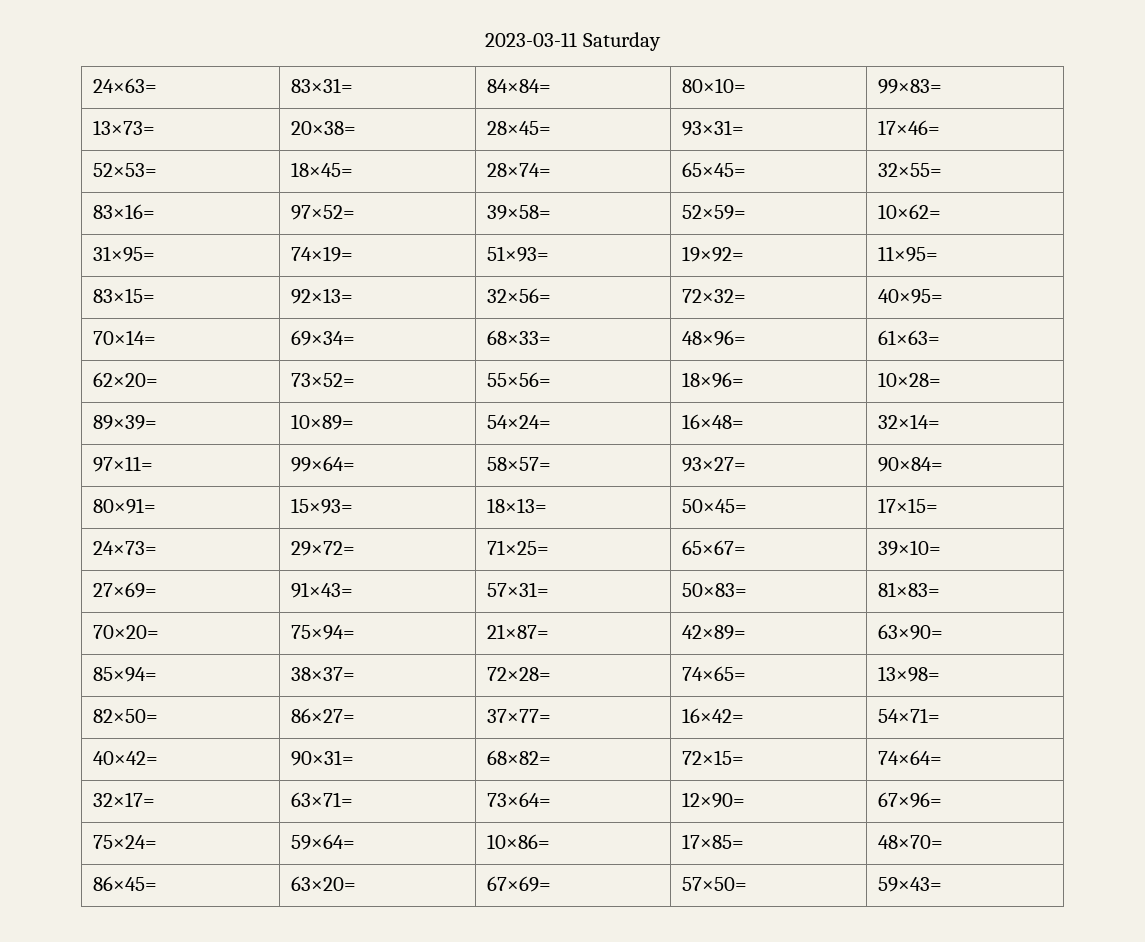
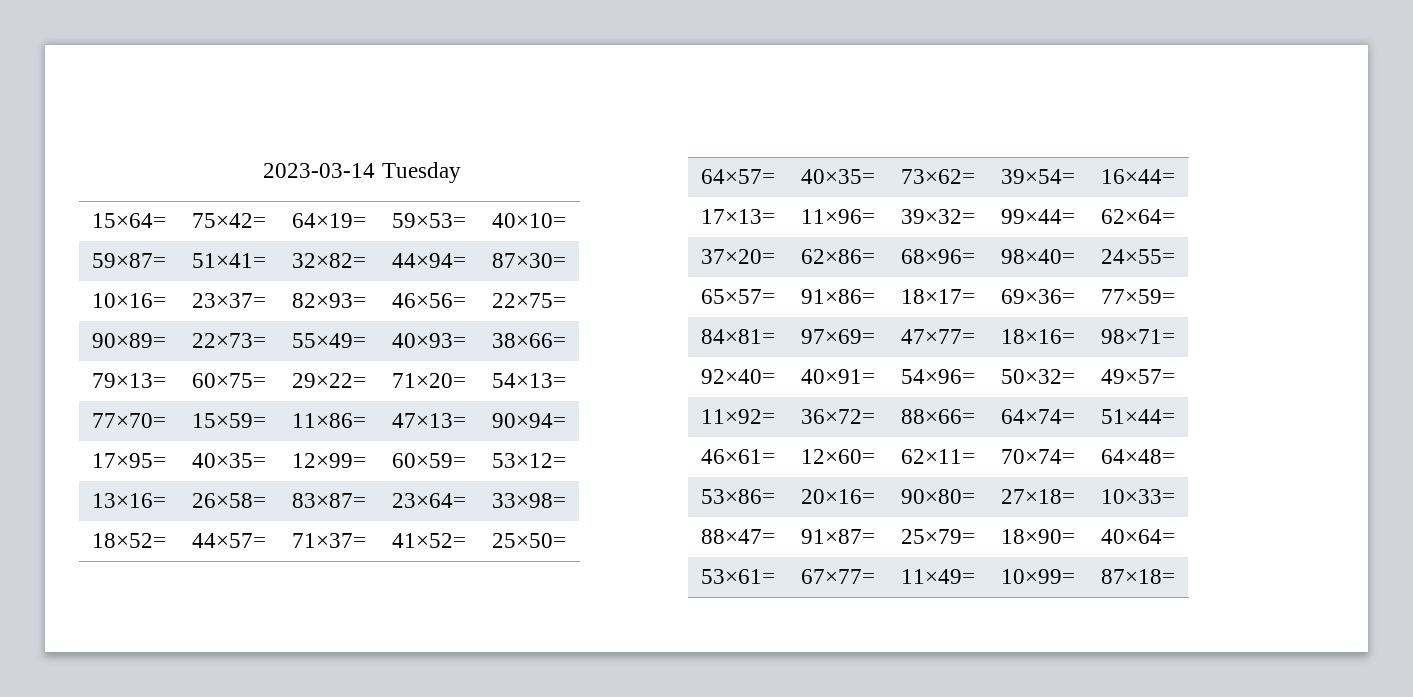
- 2023-03-11 Saturday
- 24×63= | 83×31= | 84×84= | 80×10= | 99×83=
- 13×73= | 20×38= | 28×45= | 93×31= | 17×46=
- 52×53= | 18×45= | 28×74= | 65×45= | 32×55=
- 83×16= | 97×52= | 39×58= | 52×59= | 10×62=
- 31×95= | 74×19= | 51×93= | 19×92= | 11×95=
- 83×15= | 92×13= | 32×56= | 72×32= | 40×95=
- 70×14= | 69×34= | 68×33= | 48×96= | 61×63=
- 62×20= | 73×52= | 55×56= | 18×96= | 10×28=
- 89×39= | 10×89= | 54×24= | 16×48= | 32×14=
- 97×11= | 99×64= | 58×57= | 93×27= | 90×84=
- 80×91= | 15×93= | 18×13= | 50×45= | 17×15=
- 24×73= | 29×72= | 71×25= | 65×67= | 39×10=
- 27×69= | 91×43= | 57×31= | 50×83= | 81×83=
- 70×20= | 75×94= | 21×87= | 42×89= | 63×90=
- 85×94= | 38×37= | 72×28= | 74×65= | 13×98=
- 82×50= | 86×27= | 37×77= | 16×42= | 54×71=
- 40×42= | 90×31= | 68×82= | 72×15= | 74×64=
- 32×17= | 63×71= | 73×64= | 12×90= | 67×96=
- 75×24= | 59×64= | 10×86= | 17×85= | 48×70=
- 86×45= | 63×20= | 67×69= | 57×50= | 59×43=
+ 2023-03-14 Tuesday
+ 15×64= | 75×42= | 64×19= | 59×53= | 40×10=
+ 59×87= | 51×41= | 32×82= | 44×94= | 87×30=
+ 10×16= | 23×37= | 82×93= | 46×56= | 22×75=
+ 90×89= | 22×73= | 55×49= | 40×93= | 38×66=
+ 79×13= | 60×75= | 29×22= | 71×20= | 54×13=
+ 77×70= | 15×59= | 11×86= | 47×13= | 90×94=
+ 17×95= | 40×35= | 12×99= | 60×59= | 53×12=
+ 13×16= | 26×58= | 83×87= | 23×64= | 33×98=
+ 18×52= | 44×57= | 71×37= | 41×52= | 25×50=
+ 64×57= | 40×35= | 73×62= | 39×54= | 16×44=
+ 17×13= | 11×96= | 39×32= | 99×44= | 62×64=
+ 37×20= | 62×86= | 68×96= | 98×40= | 24×55=
+ 65×57= | 91×86= | 18×17= | 69×36= | 77×59=
+ 84×81= | 97×69= | 47×77= | 18×16= | 98×71=
+ 92×40= | 40×91= | 54×96= | 50×32= | 49×57=
+ 11×92= | 36×72= | 88×66= | 64×74= | 51×44=
+ 46×61= | 12×60= | 62×11= | 70×74= | 64×48=
+ 53×86= | 20×16= | 90×80= | 27×18= | 10×33=
+ 88×47= | 91×87= | 25×79= | 18×90= | 40×64=
+ 53×61= | 67×77= | 11×49= | 10×99= | 87×18=

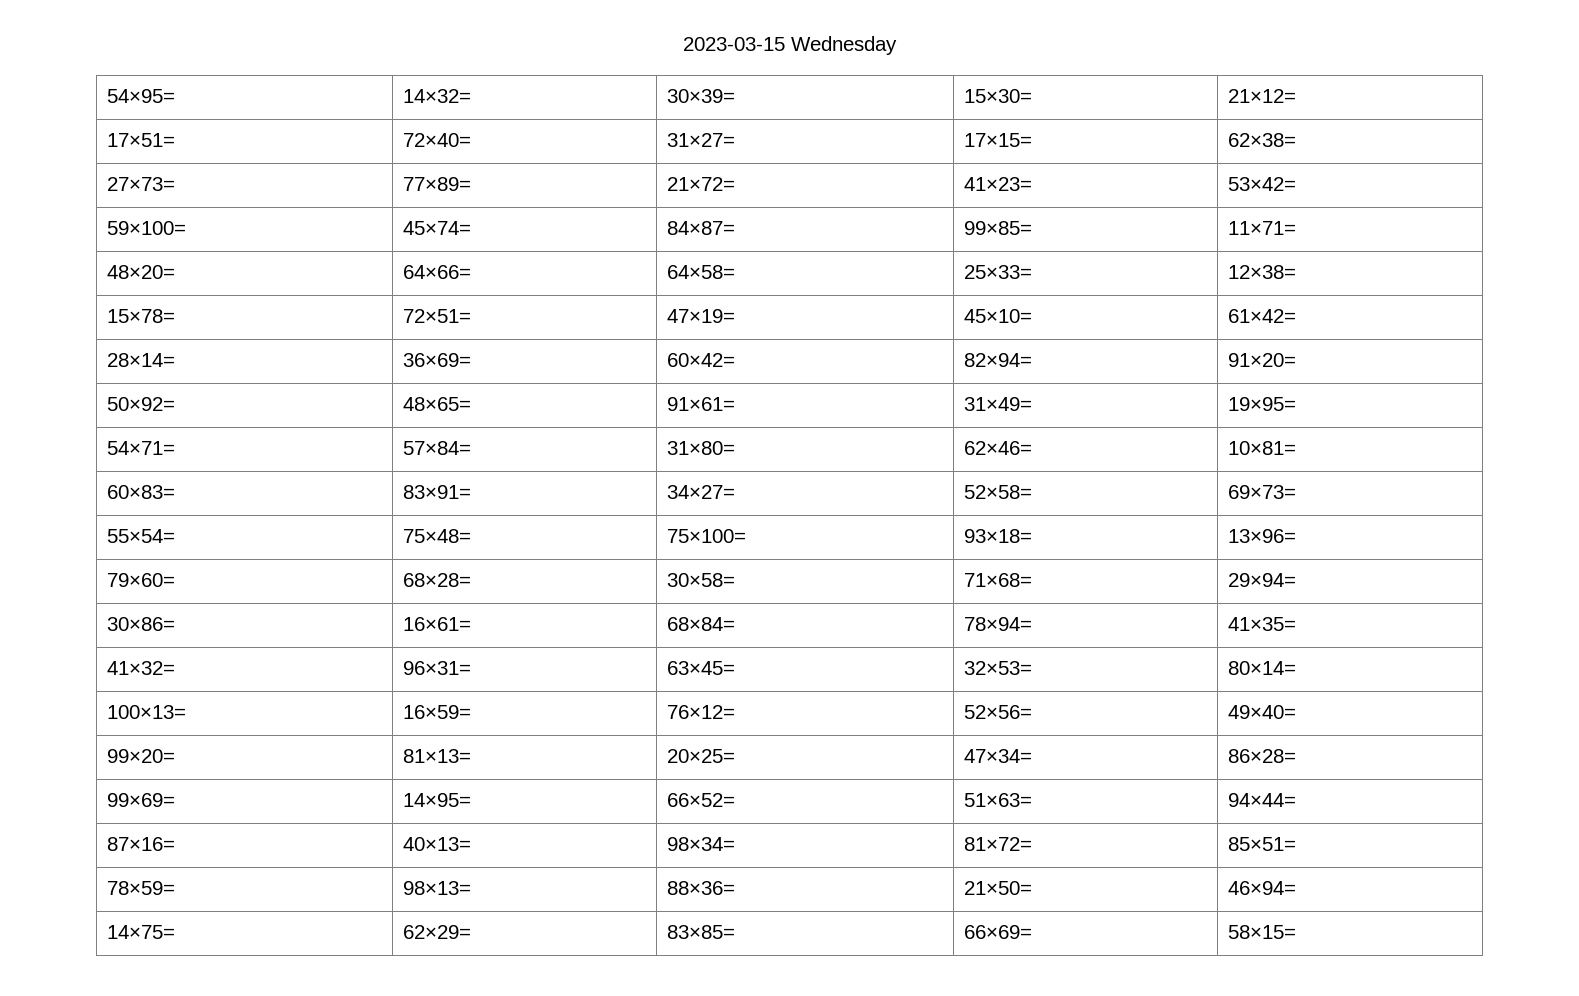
- 2023-03-14 Tuesday
- 15×64= | 75×42= | 64×19= | 59×53= | 40×10=
- 59×87= | 51×41= | 32×82= | 44×94= | 87×30=
- 10×16= | 23×37= | 82×93= | 46×56= | 22×75=
- 90×89= | 22×73= | 55×49= | 40×93= | 38×66=
- 79×13= | 60×75= | 29×22= | 71×20= | 54×13=
- 77×70= | 15×59= | 11×86= | 47×13= | 90×94=
- 17×95= | 40×35= | 12×99= | 60×59= | 53×12=
- 13×16= | 26×58= | 83×87= | 23×64= | 33×98=
- 18×52= | 44×57= | 71×37= | 41×52= | 25×50=
- 64×57= | 40×35= | 73×62= | 39×54= | 16×44=
- 17×13= | 11×96= | 39×32= | 99×44= | 62×64=
- 37×20= | 62×86= | 68×96= | 98×40= | 24×55=
- 65×57= | 91×86= | 18×17= | 69×36= | 77×59=
- 84×81= | 97×69= | 47×77= | 18×16= | 98×71=
- 92×40= | 40×91= | 54×96= | 50×32= | 49×57=
- 11×92= | 36×72= | 88×66= | 64×74= | 51×44=
- 46×61= | 12×60= | 62×11= | 70×74= | 64×48=
- 53×86= | 20×16= | 90×80= | 27×18= | 10×33=
- 88×47= | 91×87= | 25×79= | 18×90= | 40×64=
- 53×61= | 67×77= | 11×49= | 10×99= | 87×18=
+ 2023-03-15 Wednesday
+ 54×95= | 14×32= | 30×39= | 15×30= | 21×12=
+ 17×51= | 72×40= | 31×27= | 17×15= | 62×38=
+ 27×73= | 77×89= | 21×72= | 41×23= | 53×42=
+ 59×100= | 45×74= | 84×87= | 99×85= | 11×71=
+ 48×20= | 64×66= | 64×58= | 25×33= | 12×38=
+ 15×78= | 72×51= | 47×19= | 45×10= | 61×42=
+ 28×14= | 36×69= | 60×42= | 82×94= | 91×20=
+ 50×92= | 48×65= | 91×61= | 31×49= | 19×95=
+ 54×71= | 57×84= | 31×80= | 62×46= | 10×81=
+ 60×83= | 83×91= | 34×27= | 52×58= | 69×73=
+ 55×54= | 75×48= | 75×100= | 93×18= | 13×96=
+ 79×60= | 68×28= | 30×58= | 71×68= | 29×94=
+ 30×86= | 16×61= | 68×84= | 78×94= | 41×35=
+ 41×32= | 96×31= | 63×45= | 32×53= | 80×14=
+ 100×13= | 16×59= | 76×12= | 52×56= | 49×40=
+ 99×20= | 81×13= | 20×25= | 47×34= | 86×28=
+ 99×69= | 14×95= | 66×52= | 51×63= | 94×44=
+ 87×16= | 40×13= | 98×34= | 81×72= | 85×51=
+ 78×59= | 98×13= | 88×36= | 21×50= | 46×94=
+ 14×75= | 62×29= | 83×85= | 66×69= | 58×15=

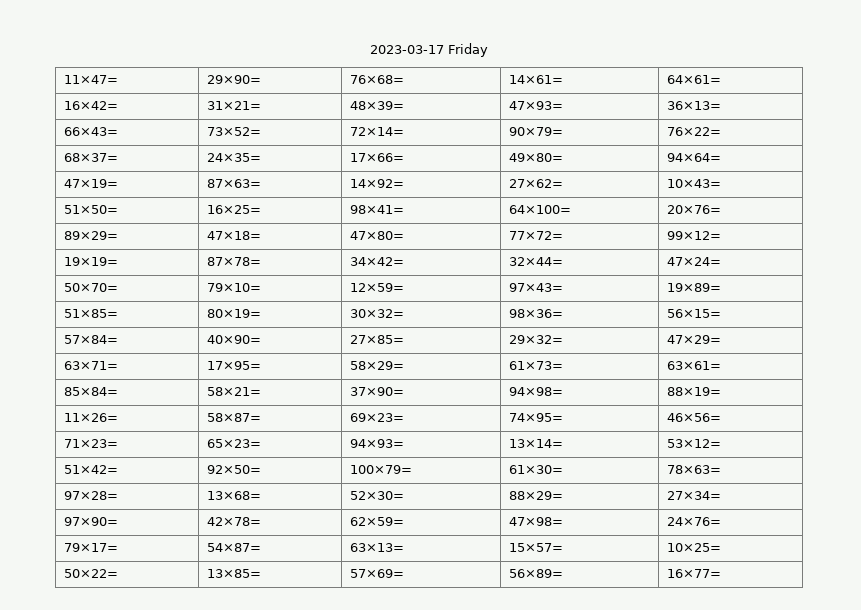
- 2023-03-15 Wednesday
- 54×95= | 14×32= | 30×39= | 15×30= | 21×12=
- 17×51= | 72×40= | 31×27= | 17×15= | 62×38=
- 27×73= | 77×89= | 21×72= | 41×23= | 53×42=
- 59×100= | 45×74= | 84×87= | 99×85= | 11×71=
- 48×20= | 64×66= | 64×58= | 25×33= | 12×38=
- 15×78= | 72×51= | 47×19= | 45×10= | 61×42=
- 28×14= | 36×69= | 60×42= | 82×94= | 91×20=
- 50×92= | 48×65= | 91×61= | 31×49= | 19×95=
- 54×71= | 57×84= | 31×80= | 62×46= | 10×81=
- 60×83= | 83×91= | 34×27= | 52×58= | 69×73=
- 55×54= | 75×48= | 75×100= | 93×18= | 13×96=
- 79×60= | 68×28= | 30×58= | 71×68= | 29×94=
- 30×86= | 16×61= | 68×84= | 78×94= | 41×35=
- 41×32= | 96×31= | 63×45= | 32×53= | 80×14=
- 100×13= | 16×59= | 76×12= | 52×56= | 49×40=
- 99×20= | 81×13= | 20×25= | 47×34= | 86×28=
- 99×69= | 14×95= | 66×52= | 51×63= | 94×44=
- 87×16= | 40×13= | 98×34= | 81×72= | 85×51=
- 78×59= | 98×13= | 88×36= | 21×50= | 46×94=
- 14×75= | 62×29= | 83×85= | 66×69= | 58×15=
+ 2023-03-17 Friday
+ 11×47= | 29×90= | 76×68= | 14×61= | 64×61=
+ 16×42= | 31×21= | 48×39= | 47×93= | 36×13=
+ 66×43= | 73×52= | 72×14= | 90×79= | 76×22=
+ 68×37= | 24×35= | 17×66= | 49×80= | 94×64=
+ 47×19= | 87×63= | 14×92= | 27×62= | 10×43=
+ 51×50= | 16×25= | 98×41= | 64×100= | 20×76=
+ 89×29= | 47×18= | 47×80= | 77×72= | 99×12=
+ 19×19= | 87×78= | 34×42= | 32×44= | 47×24=
+ 50×70= | 79×10= | 12×59= | 97×43= | 19×89=
+ 51×85= | 80×19= | 30×32= | 98×36= | 56×15=
+ 57×84= | 40×90= | 27×85= | 29×32= | 47×29=
+ 63×71= | 17×95= | 58×29= | 61×73= | 63×61=
+ 85×84= | 58×21= | 37×90= | 94×98= | 88×19=
+ 11×26= | 58×87= | 69×23= | 74×95= | 46×56=
+ 71×23= | 65×23= | 94×93= | 13×14= | 53×12=
+ 51×42= | 92×50= | 100×79= | 61×30= | 78×63=
+ 97×28= | 13×68= | 52×30= | 88×29= | 27×34=
+ 97×90= | 42×78= | 62×59= | 47×98= | 24×76=
+ 79×17= | 54×87= | 63×13= | 15×57= | 10×25=
+ 50×22= | 13×85= | 57×69= | 56×89= | 16×77=

